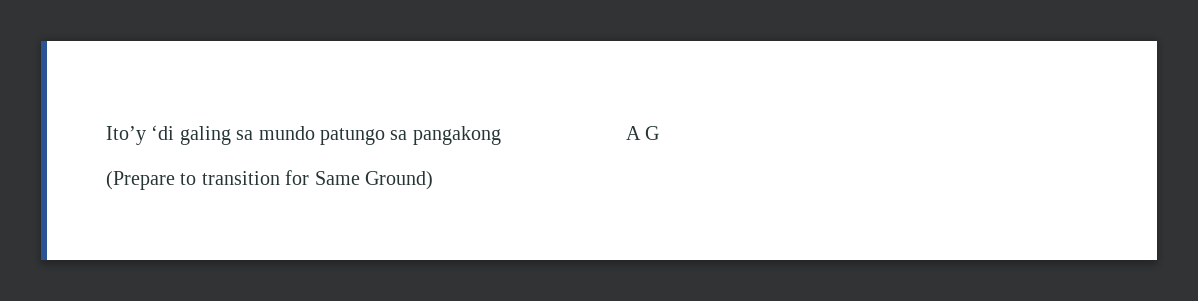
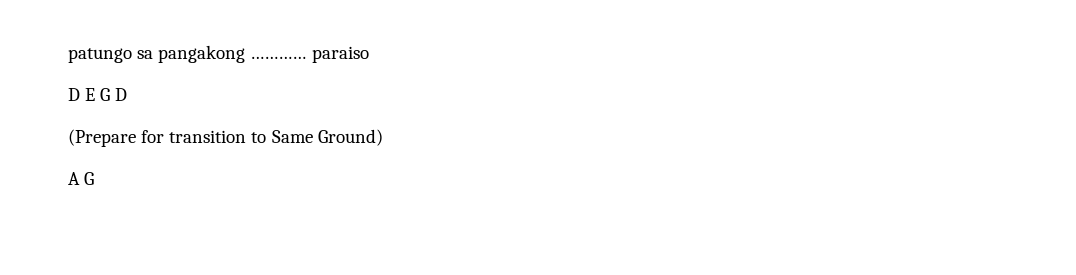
- Ito’y ‘di galing sa mundo patungo sa pangakong
- (Prepare to transition for Same Ground)
+ patungo sa pangakong ………… paraiso
+ D E G D
+ (Prepare for transition to Same Ground)

